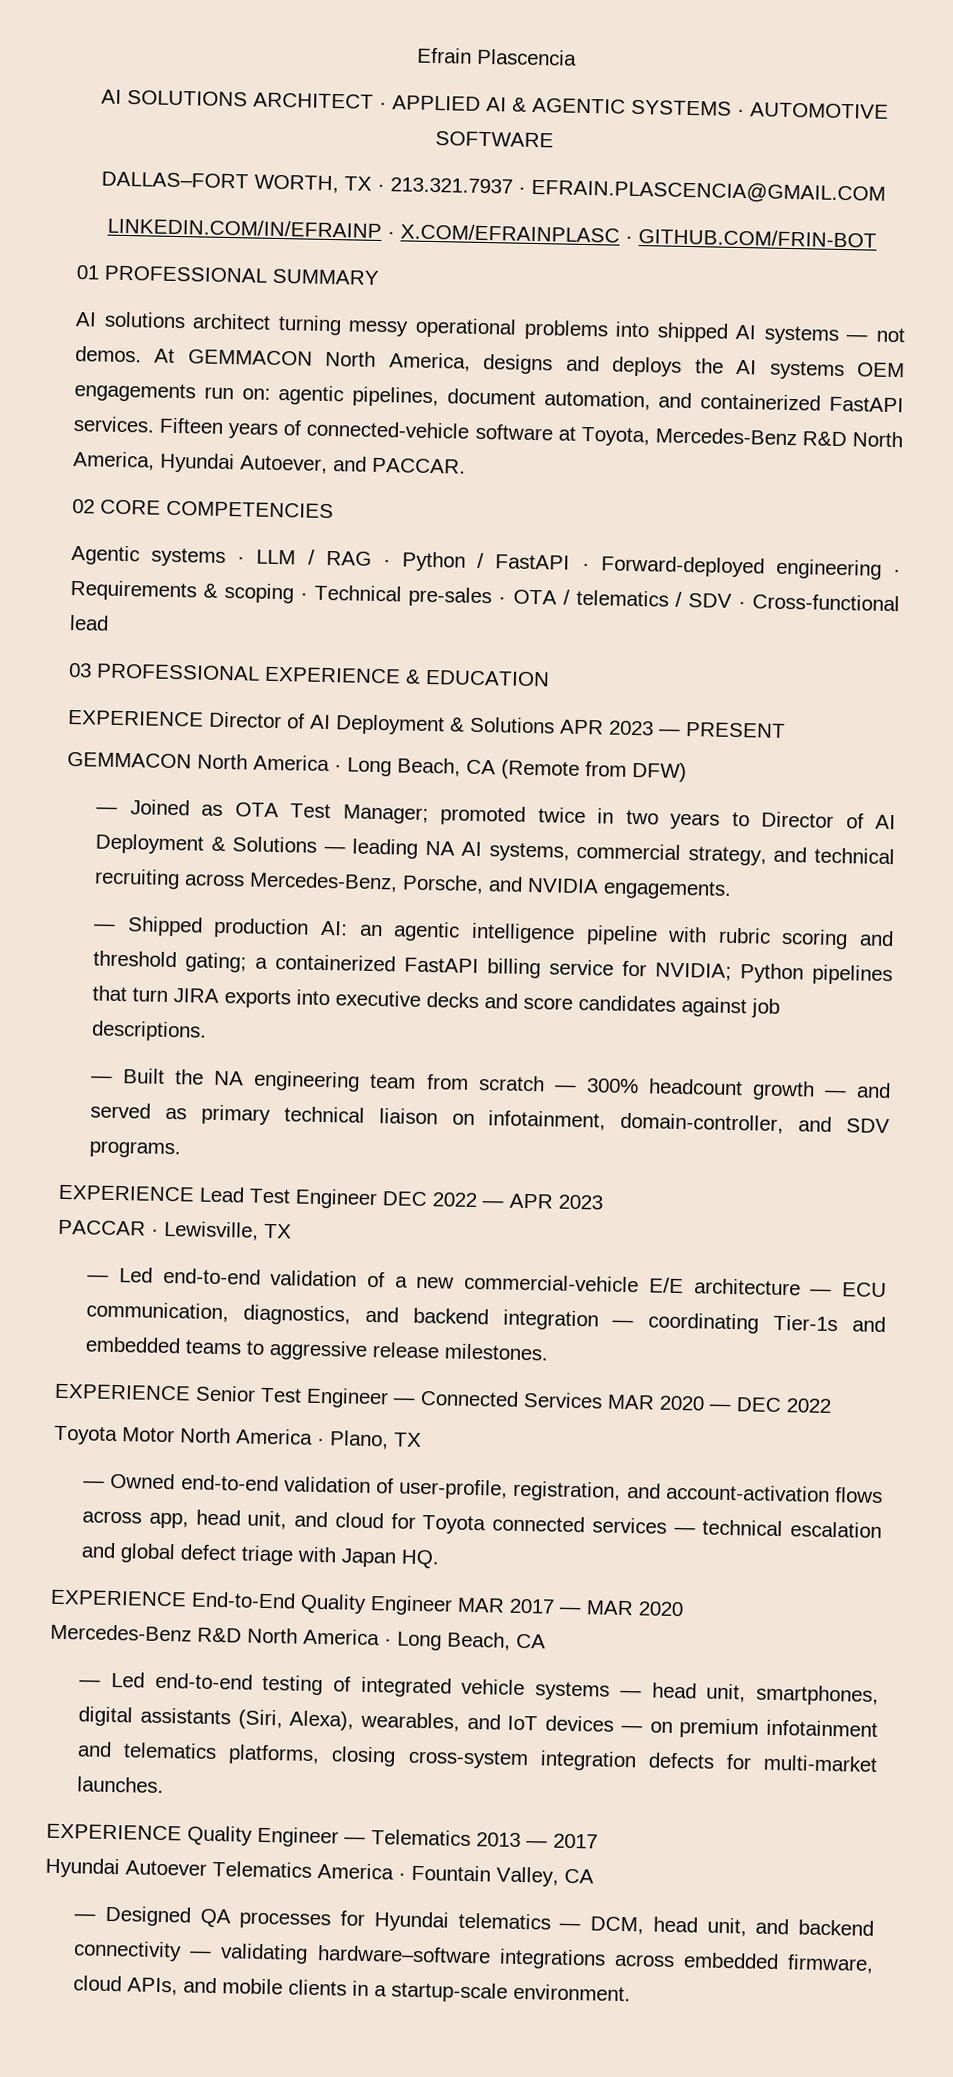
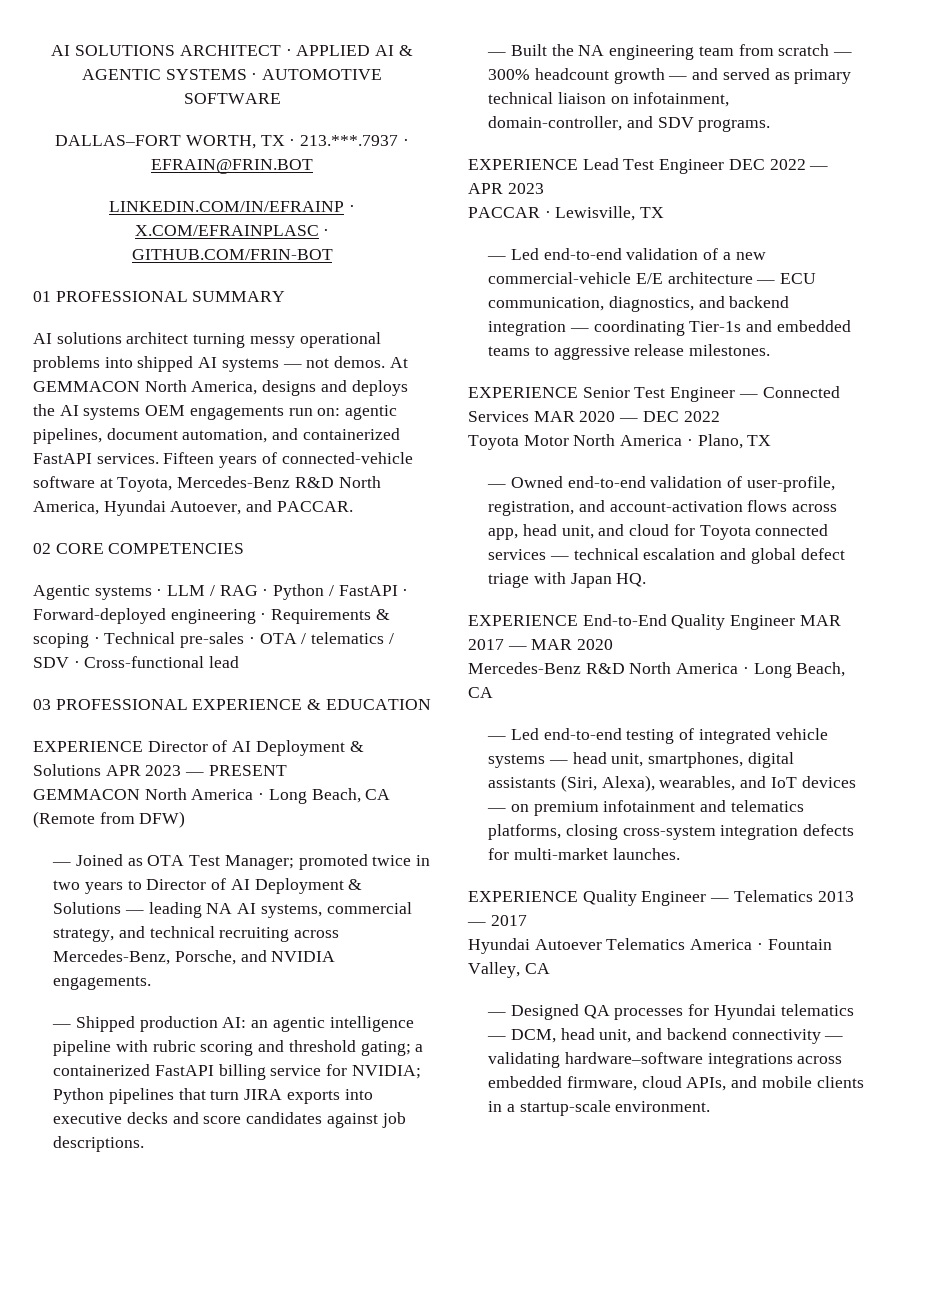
- Efrain Plascencia
- DALLAS–FORT WORTH, TX · 213.321.7937 · EFRAIN.PLASCENCIA@GMAIL.COM
+ DALLAS–FORT WORTH, TX · 213.***.7937 · EFRAIN@FRIN.BOT

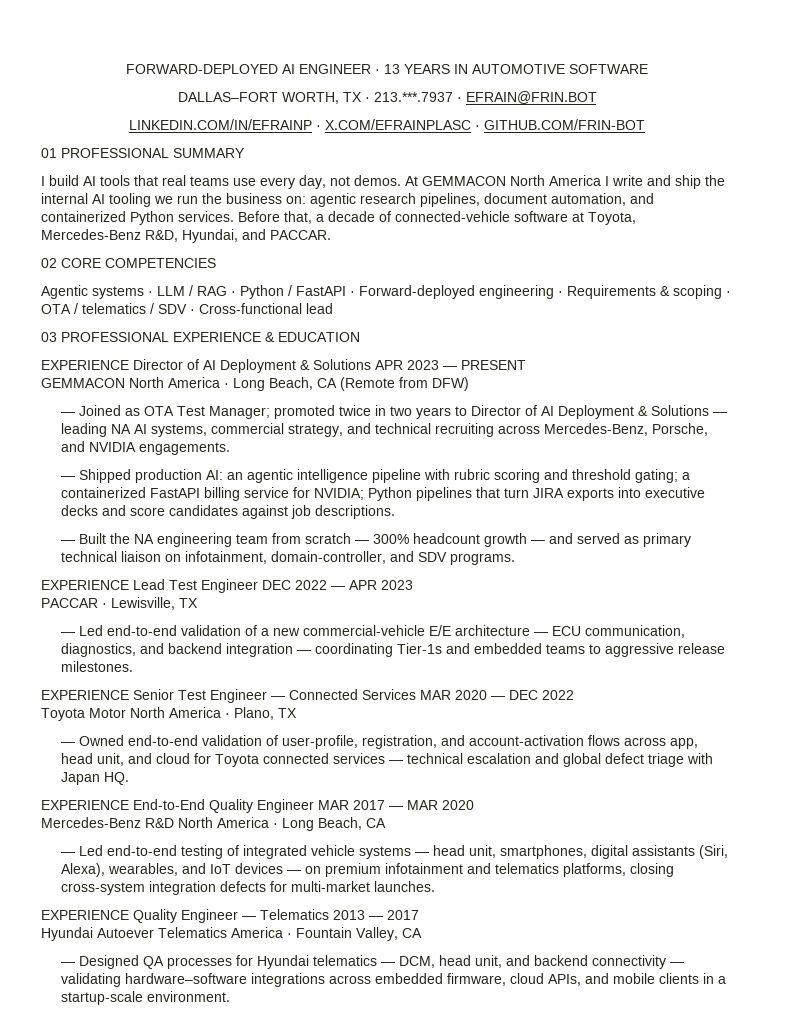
- AI SOLUTIONS ARCHITECT · APPLIED AI & AGENTIC SYSTEMS · AUTOMOTIVE SOFTWARE
+ FORWARD-DEPLOYED AI ENGINEER · 13 YEARS IN AUTOMOTIVE SOFTWARE
- AI solutions architect turning messy operational problems into shipped AI systems — not demos.
+ I build AI tools that real teams use every day, not demos.
- At GEMMACON North America, designs and deploys the AI systems OEM engagements run on: agentic pipelines, document automation, and containerized FastAPI services. Fifteen years of connected-vehicle software at Toyota, Mercedes-Benz R&D North America, Hyundai Autoever, and PACCAR.
+ At GEMMACON North America I write and ship the internal AI tooling we run the business on: agentic research pipelines, document automation, and containerized Python services. Before that, a decade of connected-vehicle software at Toyota, Mercedes-Benz R&D, Hyundai, and PACCAR.
- Agentic systems · LLM / RAG · Python / FastAPI · Forward-deployed engineering · Requirements & scoping · Technical pre-sales · OTA / telematics / SDV · Cross-functional lead
+ Agentic systems · LLM / RAG · Python / FastAPI · Forward-deployed engineering · Requirements & scoping · OTA / telematics / SDV · Cross-functional lead

